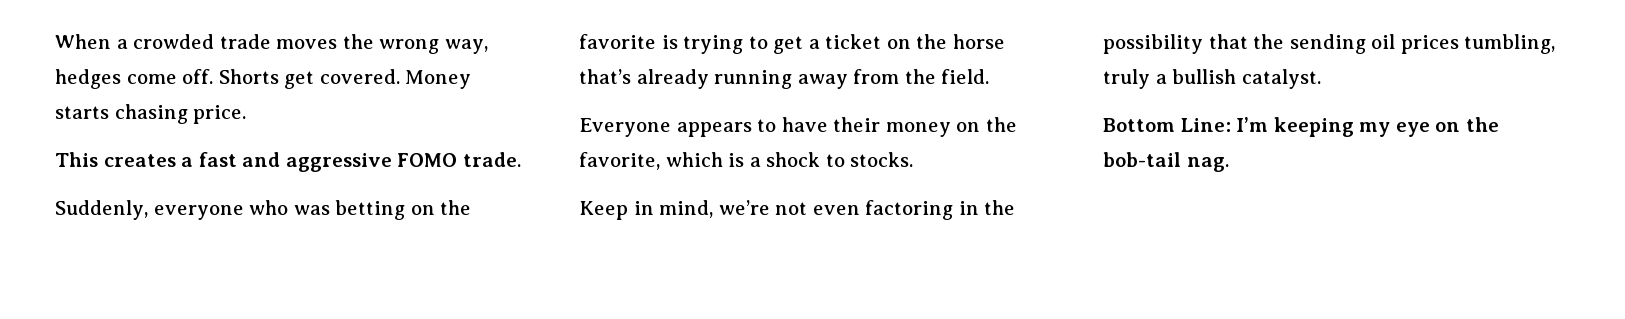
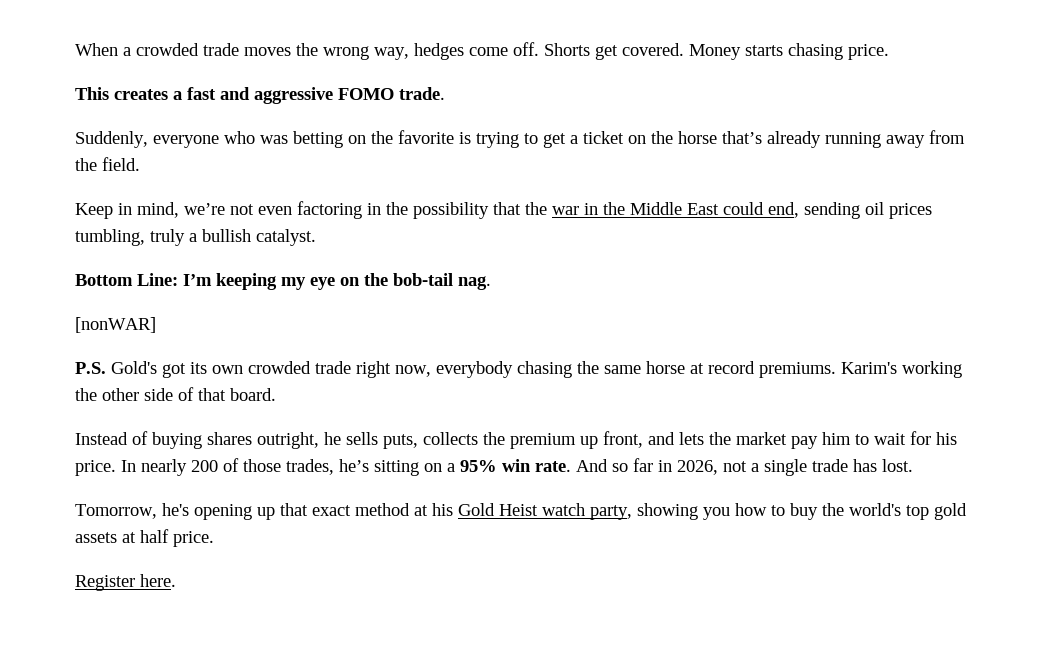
- Everyone appears to have their money on the favorite, which is a shock to stocks.
- Keep in mind, we’re not even factoring in the possibility that the sending oil prices tumbling, truly a bullish catalyst.
+ Keep in mind, we’re not even factoring in the possibility that the war in the Middle East could end, sending oil prices tumbling, truly a bullish catalyst.
+ [nonWAR]
+ P.S. Gold's got its own crowded trade right now, everybody chasing the same horse at record premiums. Karim's working the other side of that board.
+ Instead of buying shares outright, he sells puts, collects the premium up front, and lets the market pay him to wait for his price. In nearly 200 of those trades, he’s sitting on a 95% win rate. And so far in 2026, not a single trade has lost.
+ Tomorrow, he's opening up that exact method at his Gold Heist watch party, showing you how to buy the world's top gold assets at half price.
+ Register here.

